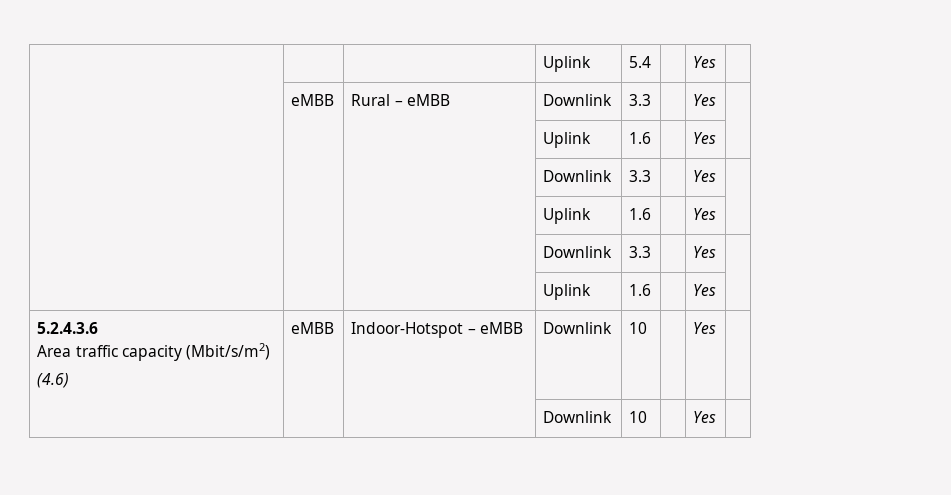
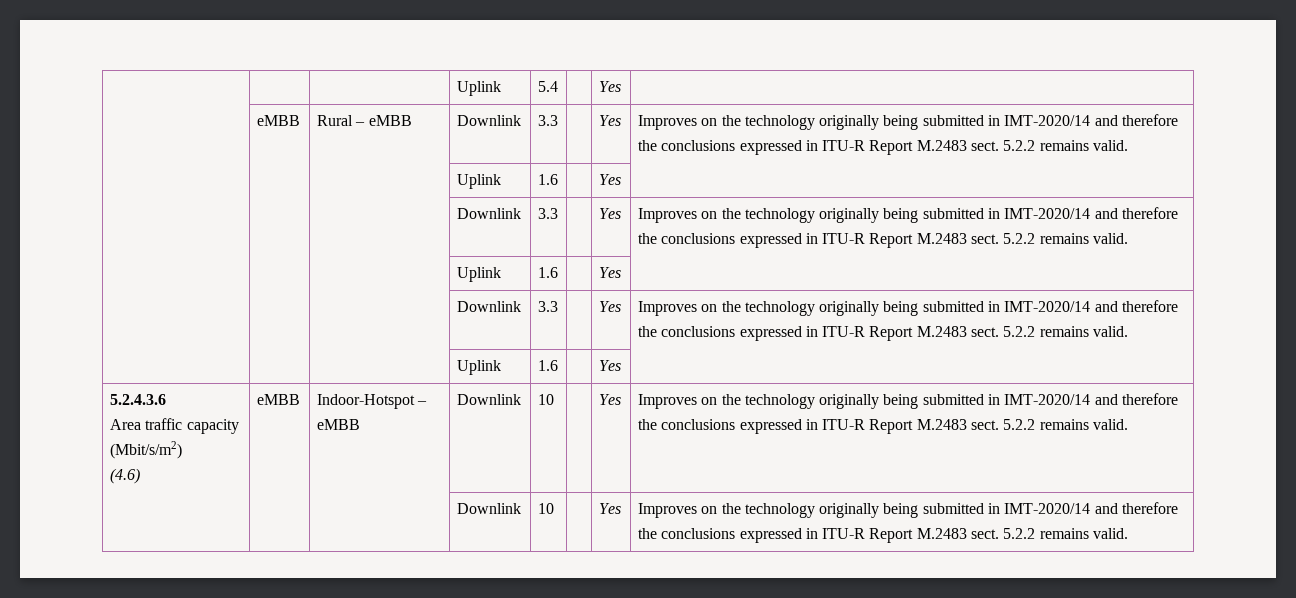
- | eMBB | Rural – eMBB | Downlink | 3.3 | | Yes |
+ | eMBB | Rural – eMBB | Downlink | 3.3 | | Yes | Improves on the technology originally being submitted in IMT-2020/14 and therefore the conclusions expressed in ITU-R Report M.2483 sect. 5.2.2 remains valid.
  | | | Uplink | 1.6 | | Yes |
- | | | Downlink | 3.3 | | Yes |
+ | | | Downlink | 3.3 | | Yes | Improves on the technology originally being submitted in IMT-2020/14 and therefore the conclusions expressed in ITU-R Report M.2483 sect. 5.2.2 remains valid.
  | | | Uplink | 1.6 | | Yes |
- | | | Downlink | 3.3 | | Yes |
+ | | | Downlink | 3.3 | | Yes | Improves on the technology originally being submitted in IMT-2020/14 and therefore the conclusions expressed in ITU-R Report M.2483 sect. 5.2.2 remains valid.
  5.2.4.3.6
  Area traffic capacity (Mbit/s/m2)
- (4.6) | eMBB | Indoor-Hotspot – eMBB | Downlink | 10 | | Yes |
- | | | Downlink | 10 | | Yes |
+ (4.6) | eMBB | Indoor-Hotspot – eMBB | Downlink | 10 | | Yes | Improves on the technology originally being submitted in IMT-2020/14 and therefore the conclusions expressed in ITU-R Report M.2483 sect. 5.2.2 remains valid.
+ | | | Downlink | 10 | | Yes | Improves on the technology originally being submitted in IMT-2020/14 and therefore the conclusions expressed in ITU-R Report M.2483 sect. 5.2.2 remains valid.

